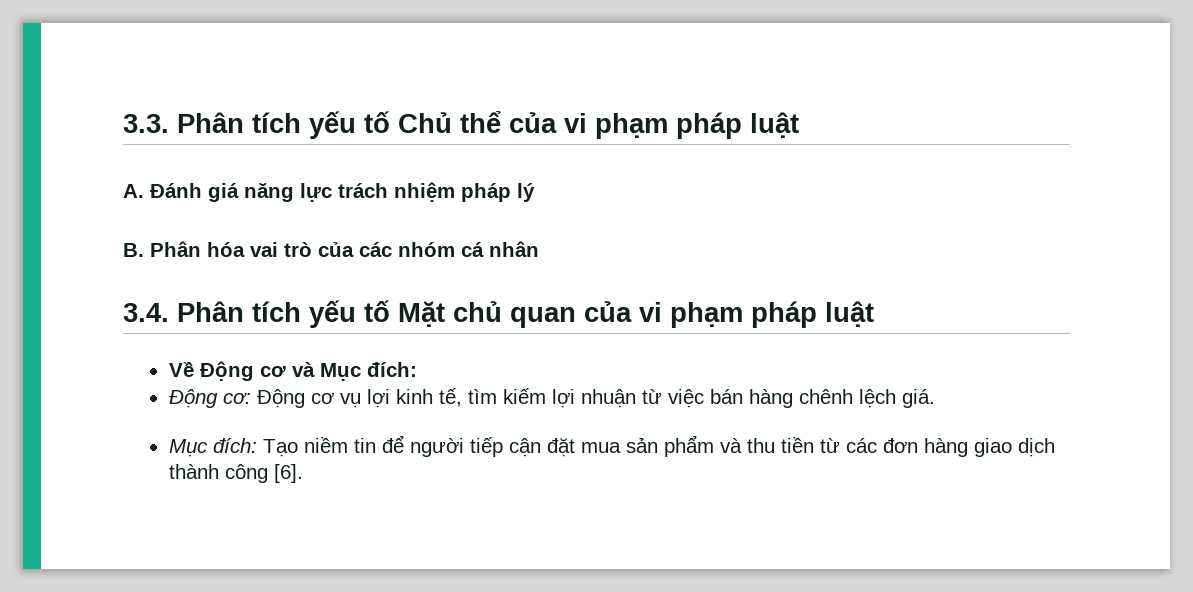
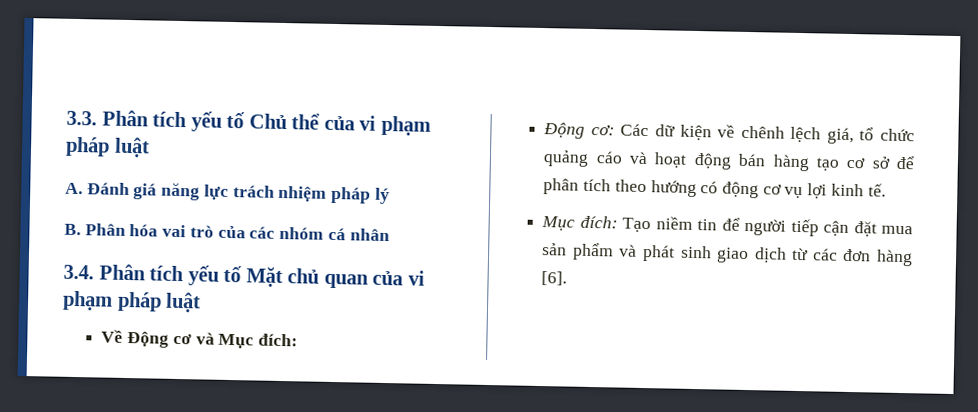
- Động cơ: Động cơ vụ lợi kinh tế, tìm kiếm lợi nhuận từ việc bán hàng chênh lệch giá.
+ Động cơ: Các dữ kiện về chênh lệch giá, tổ chức quảng cáo và hoạt động bán hàng tạo cơ sở để phân tích theo hướng có động cơ vụ lợi kinh tế.
- Mục đích: Tạo niềm tin để người tiếp cận đặt mua sản phẩm và thu tiền từ các đơn hàng giao dịch thành công [6].
+ Mục đích: Tạo niềm tin để người tiếp cận đặt mua sản phẩm và phát sinh giao dịch từ các đơn hàng [6].

